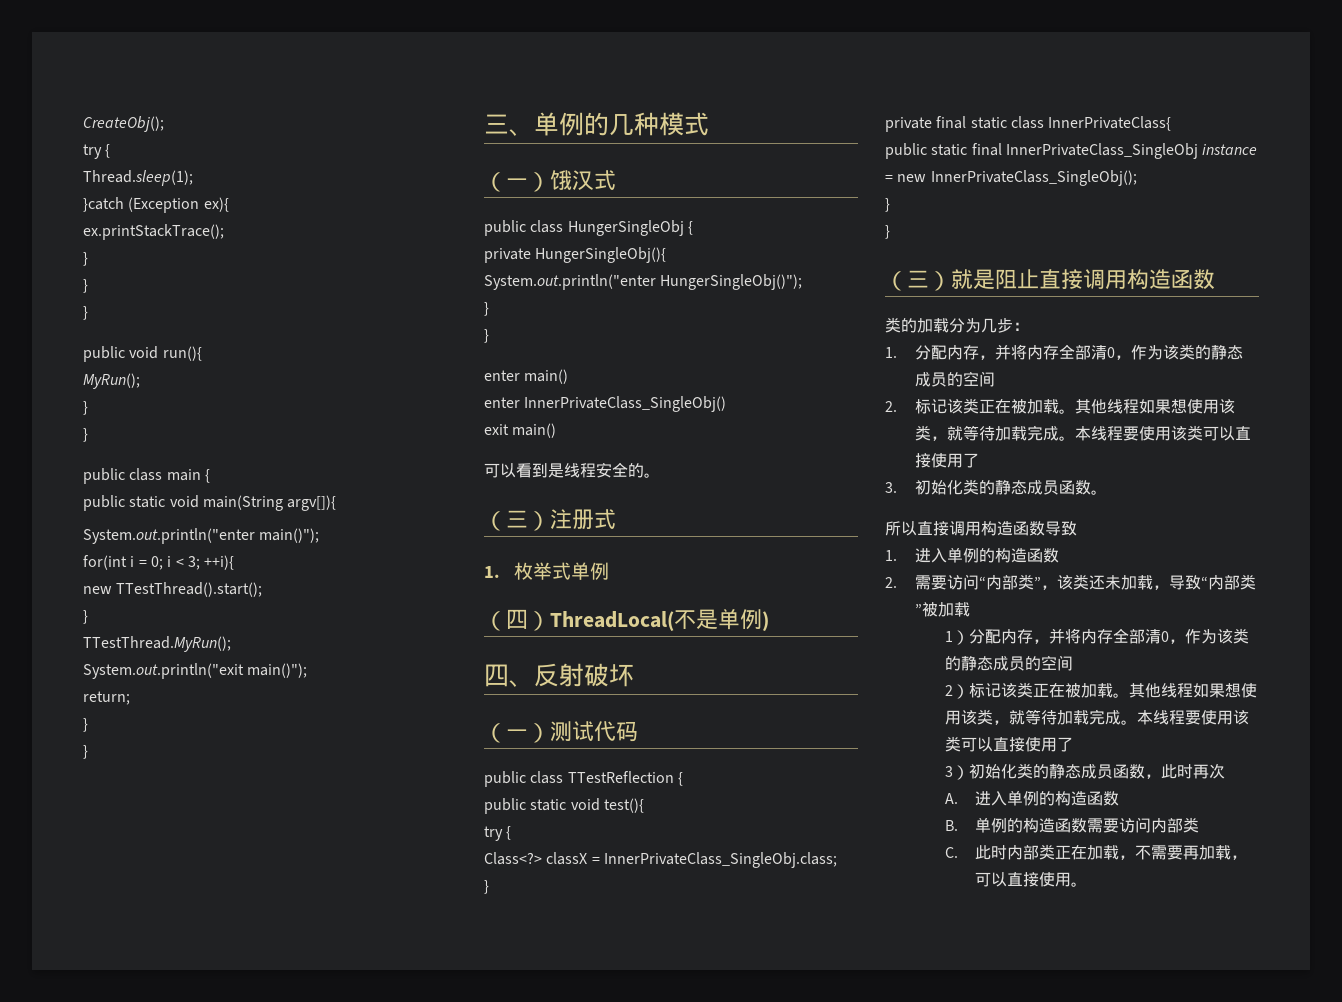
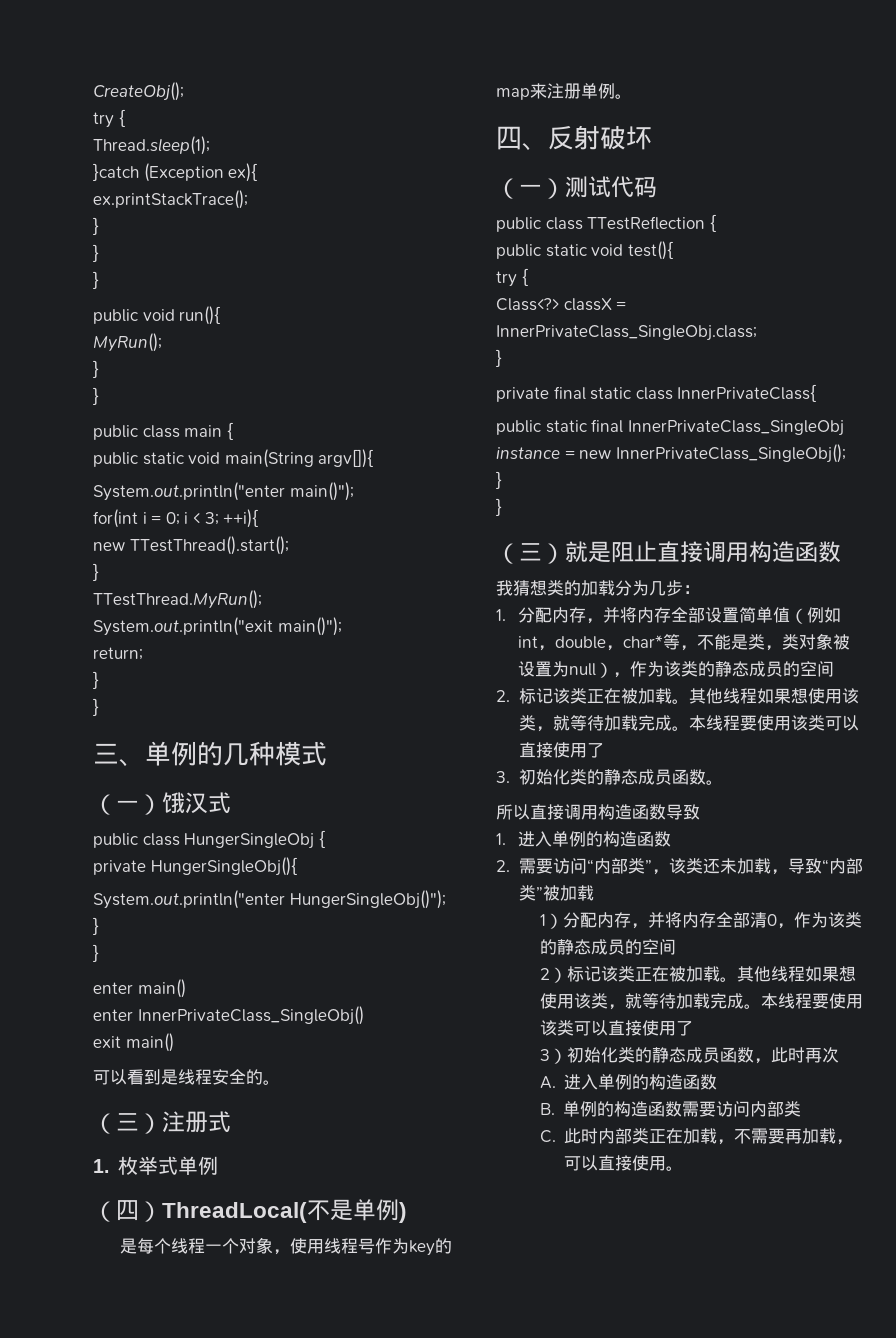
+ 是每个线程一个对象，使用线程号作为key的map来注册单例。
- 类的加载分为几步：
+ 我猜想类的加载分为几步：
- 1.分配内存，并将内存全部清0，作为该类的静态成员的空间
+ 1.分配内存，并将内存全部设置简单值（例如int，double，char*等，不能是类，类对象被设置为null），作为该类的静态成员的空间

